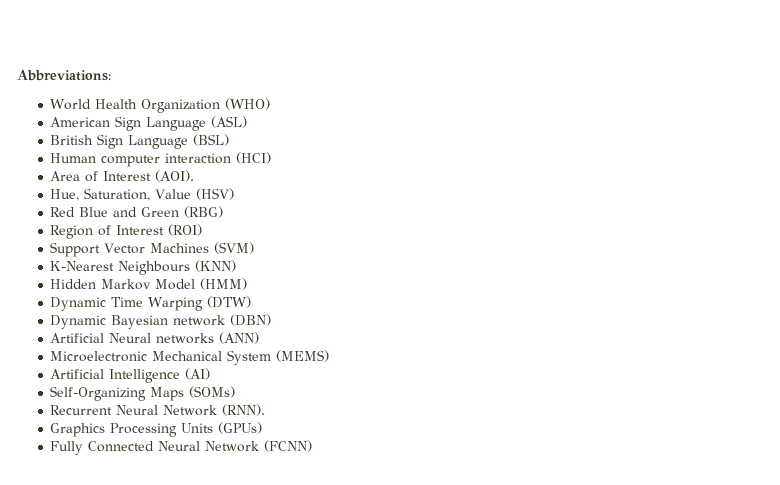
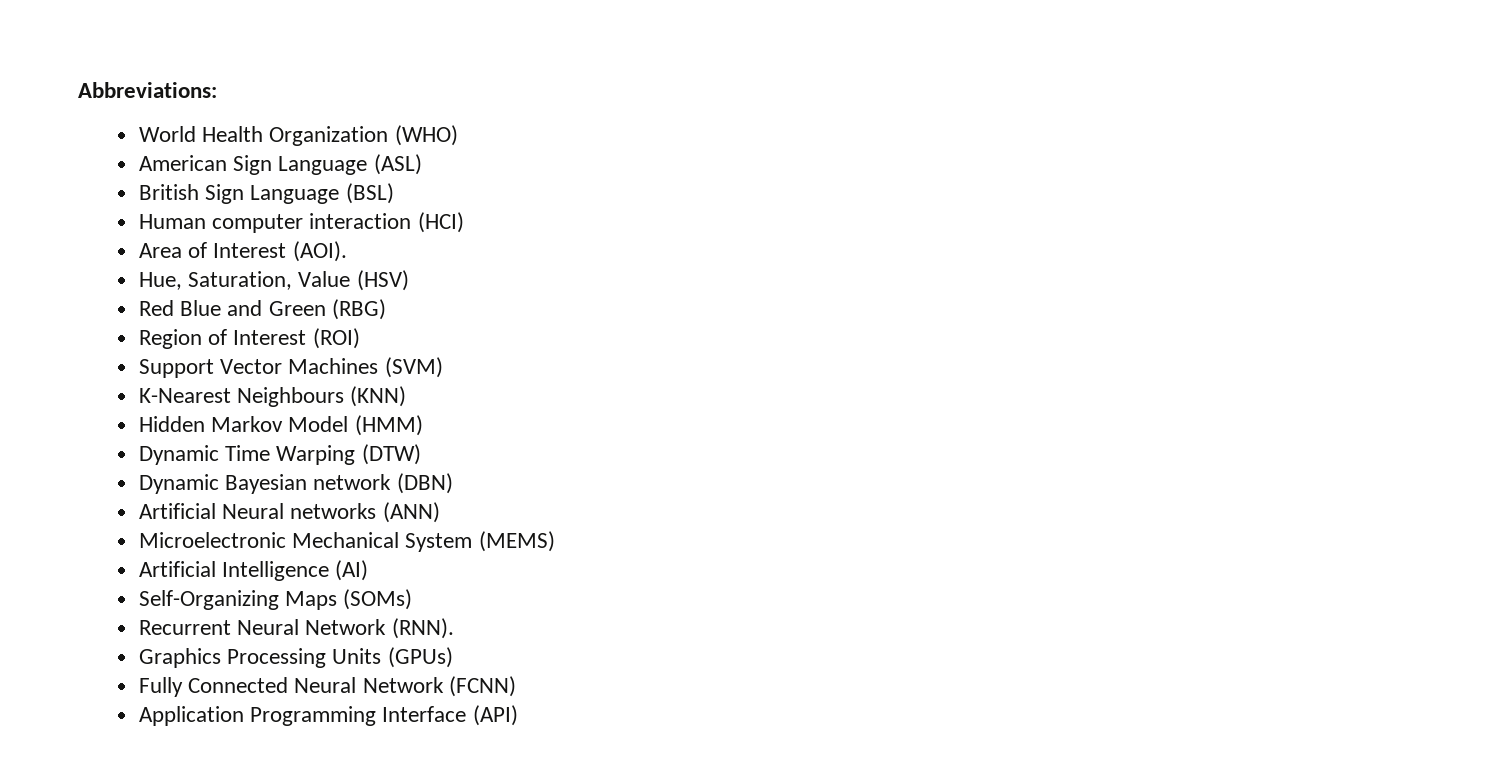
+ Application Programming Interface (API)

